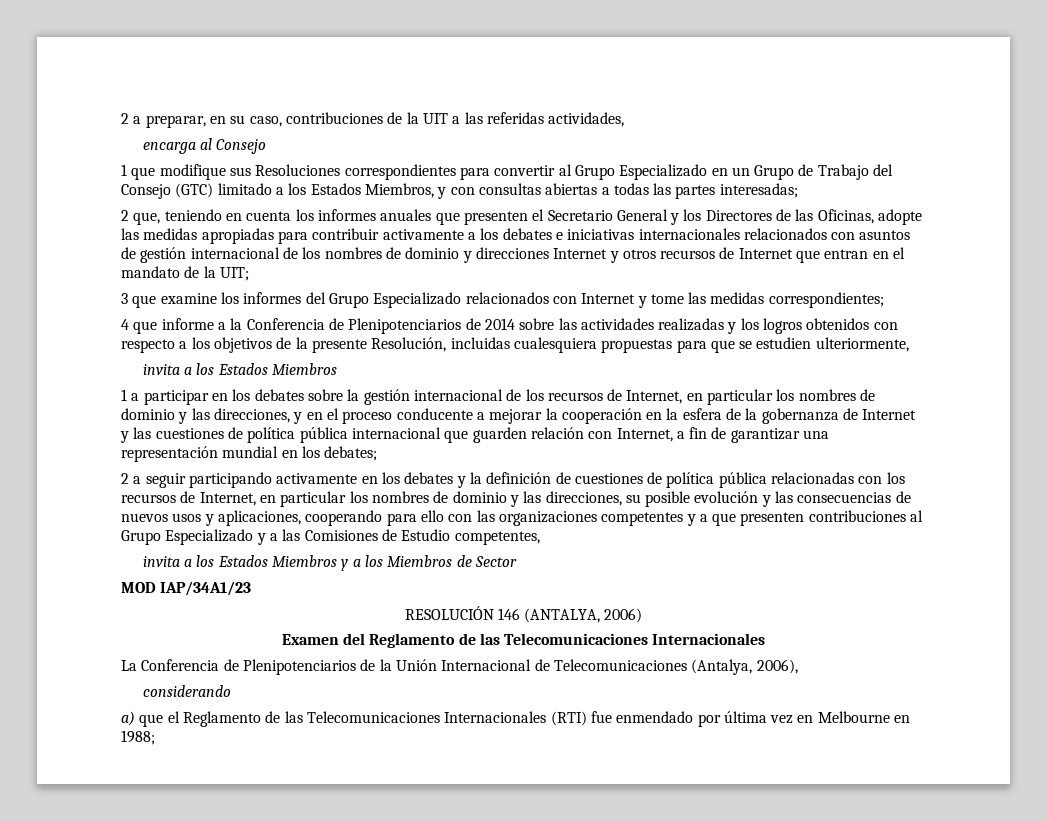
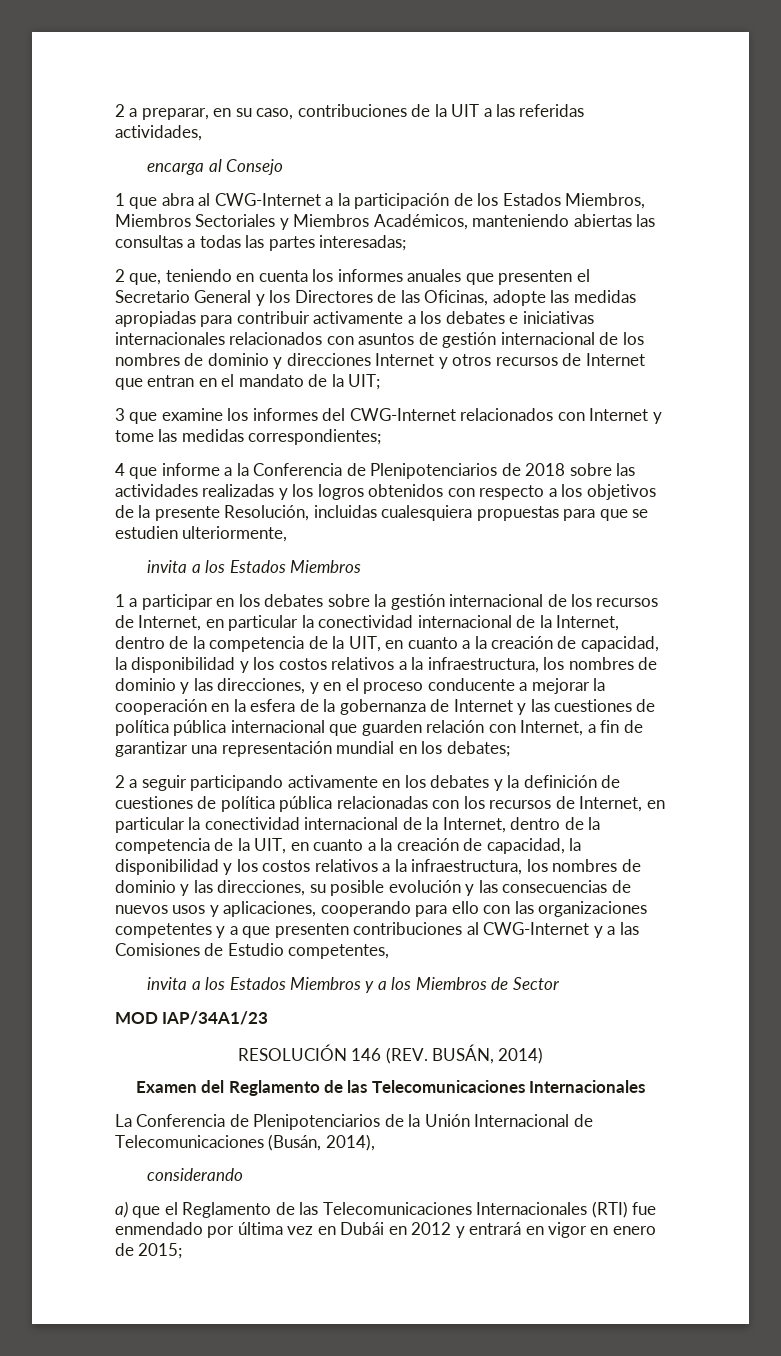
- 1 que modifique sus Resoluciones correspondientes para convertir al Grupo Especializado en un Grupo de Trabajo del Consejo (GTC) limitado a los Estados Miembros, y con consultas abiertas a todas las partes interesadas;
+ 1 que abra al CWG-Internet a la participación de los Estados Miembros, Miembros Sectoriales y Miembros Académicos, manteniendo abiertas las consultas a todas las partes interesadas;
- 3 que examine los informes del Grupo Especializado relacionados con Internet y tome las medidas correspondientes;
+ 3 que examine los informes del CWG-Internet relacionados con Internet y tome las medidas correspondientes;
- 4 que informe a la Conferencia de Plenipotenciarios de 2014 sobre las actividades realizadas y los logros obtenidos con respecto a los objetivos de la presente Resolución, incluidas cualesquiera propuestas para que se estudien ulteriormente,
+ 4 que informe a la Conferencia de Plenipotenciarios de 2018 sobre las actividades realizadas y los logros obtenidos con respecto a los objetivos de la presente Resolución, incluidas cualesquiera propuestas para que se estudien ulteriormente,
- 1 a participar en los debates sobre la gestión internacional de los recursos de Internet, en particular los nombres de dominio y las direcciones, y en el proceso conducente a mejorar la cooperación en la esfera de la gobernanza de Internet y las cuestiones de política pública internacional que guarden relación con Internet, a fin de garantizar una representación mundial en los debates;
+ 1 a participar en los debates sobre la gestión internacional de los recursos de Internet, en particular la conectividad internacional de la Internet, dentro de la competencia de la UIT, en cuanto a la creación de capacidad, la disponibilidad y los costos relativos a la infraestructura, los nombres de dominio y las direcciones, y en el proceso conducente a mejorar la cooperación en la esfera de la gobernanza de Internet y las cuestiones de política pública internacional que guarden relación con Internet, a fin de garantizar una representación mundial en los debates;
- 2 a seguir participando activamente en los debates y la definición de cuestiones de política pública relacionadas con los recursos de Internet, en particular los nombres de dominio y las direcciones, su posible evolución y las consecuencias de nuevos usos y aplicaciones, cooperando para ello con las organizaciones competentes y a que presenten contribuciones al Grupo Especializado y a las Comisiones de Estudio competentes,
+ 2 a seguir participando activamente en los debates y la definición de cuestiones de política pública relacionadas con los recursos de Internet, en particular la conectividad internacional de la Internet, dentro de la competencia de la UIT, en cuanto a la creación de capacidad, la disponibilidad y los costos relativos a la infraestructura, los nombres de dominio y las direcciones, su posible evolución y las consecuencias de nuevos usos y aplicaciones, cooperando para ello con las organizaciones competentes y a que presenten contribuciones al CWG-Internet y a las Comisiones de Estudio competentes,
- RESOLUCIÓN 146 (ANTALYA, 2006)
+ RESOLUCIÓN 146 (REV. BUSÁN, 2014)
- La Conferencia de Plenipotenciarios de la Unión Internacional de Telecomunicaciones (Antalya, 2006),
+ La Conferencia de Plenipotenciarios de la Unión Internacional de Telecomunicaciones (Busán, 2014),
- a) que el Reglamento de las Telecomunicaciones Internacionales (RTI) fue enmendado por última vez en Melbourne en 1988;
+ a) que el Reglamento de las Telecomunicaciones Internacionales (RTI) fue enmendado por última vez en Dubái en 2012 y entrará en vigor en enero de 2015;

